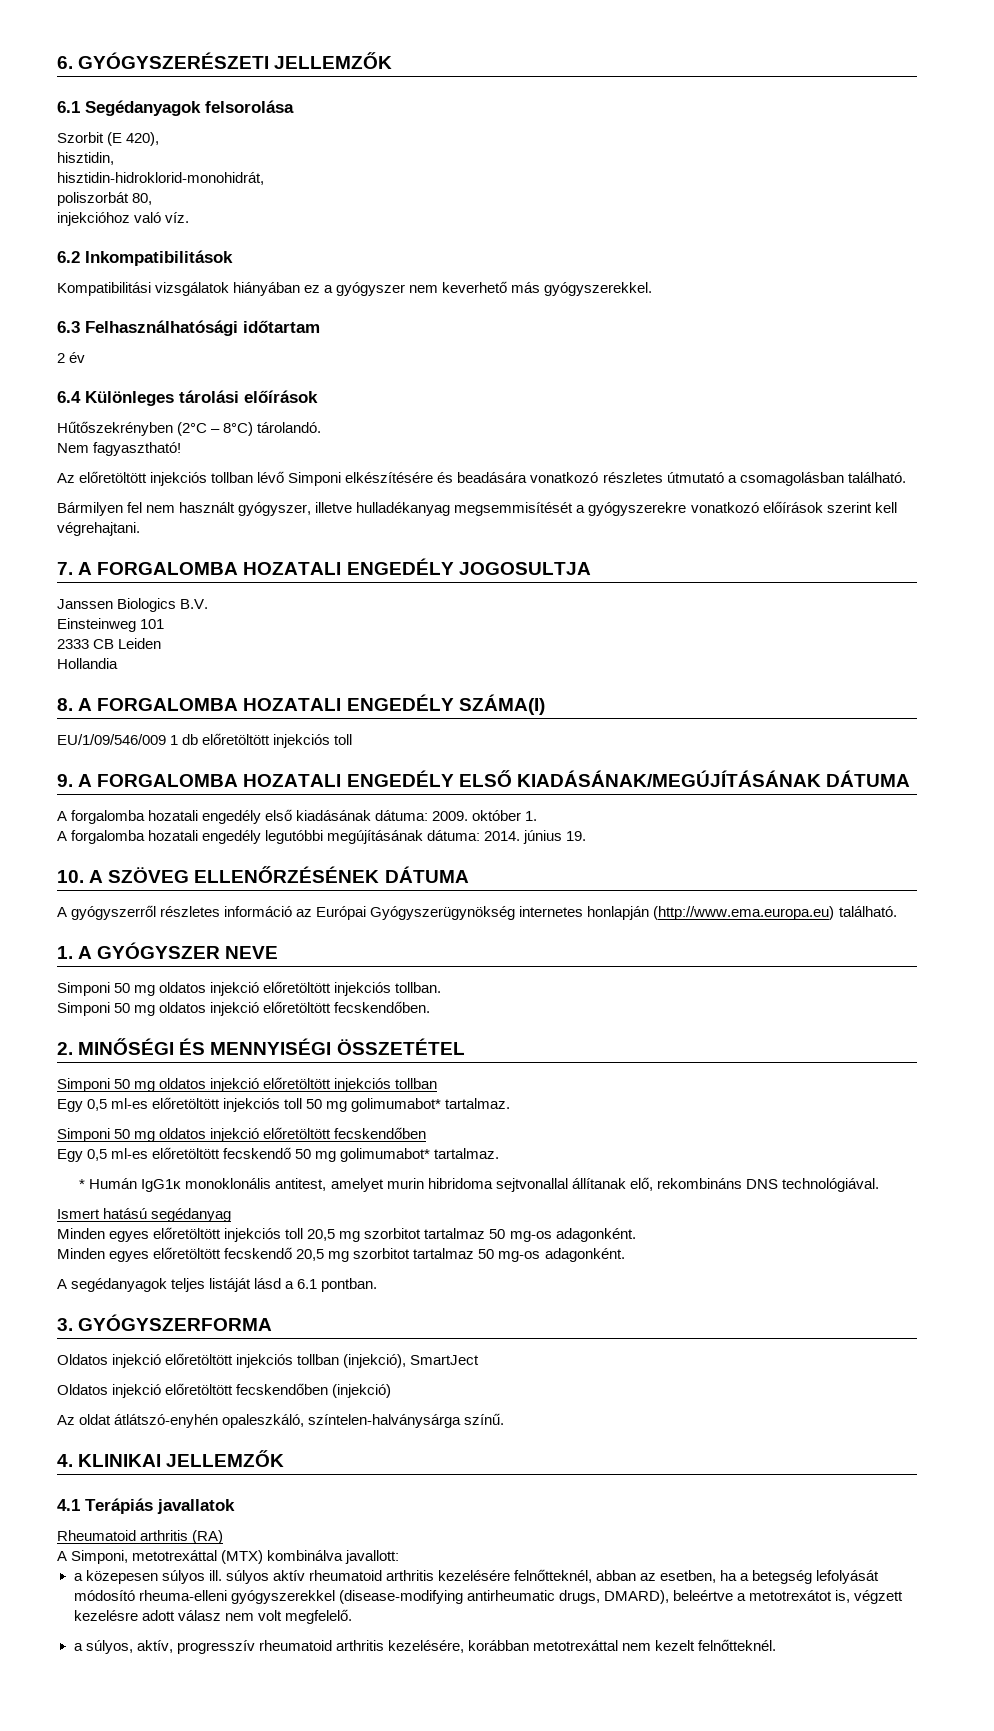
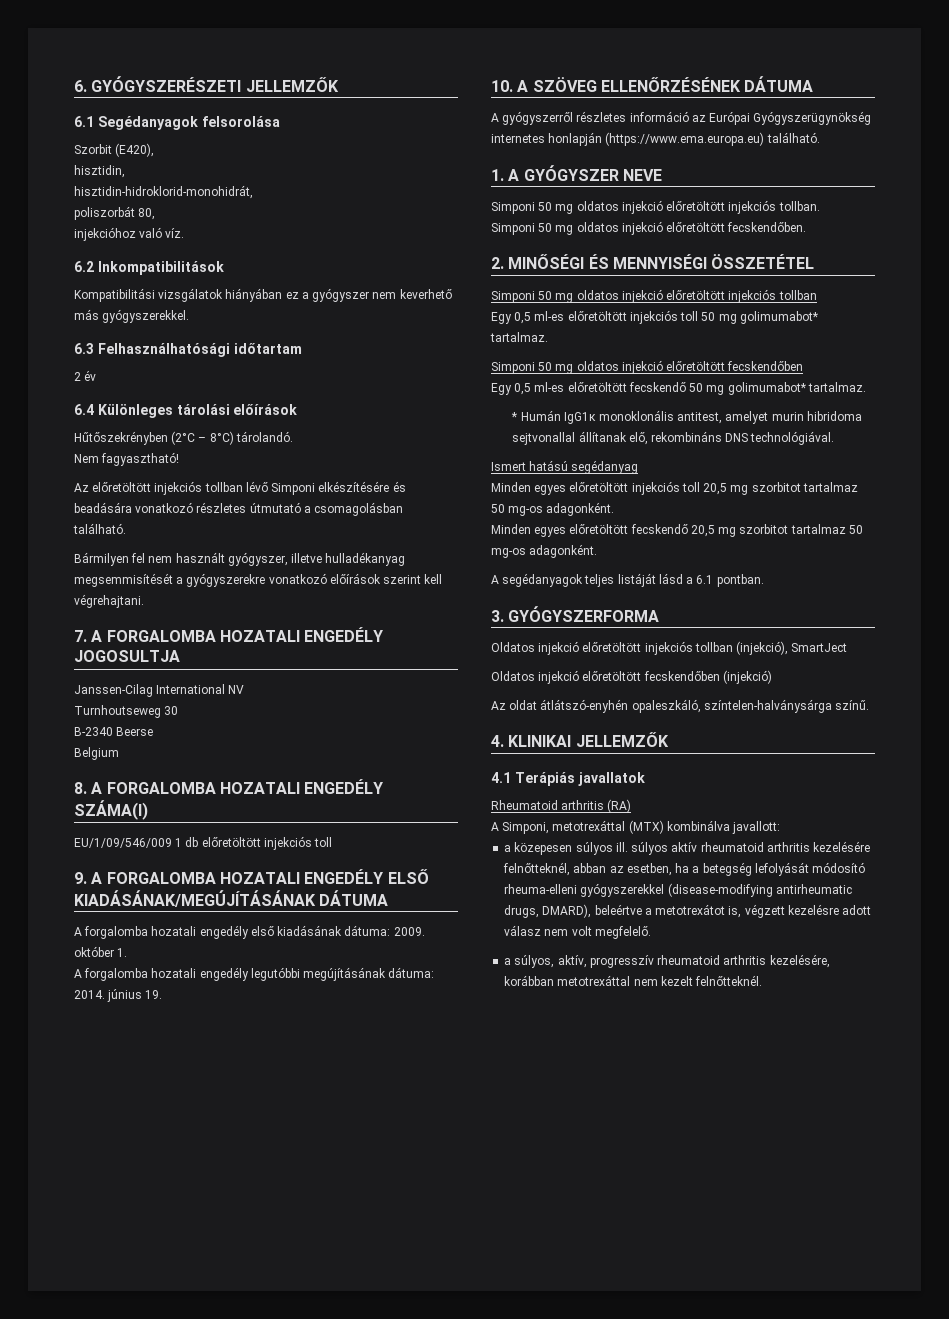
- Szorbit (E 420),
+ Szorbit (E420),
- Janssen Biologics B.V.
- Einsteinweg 101
- 2333 CB Leiden
- Hollandia
+ Janssen-Cilag International NV
+ Turnhoutseweg 30
+ B-2340 Beerse
+ Belgium
- A gyógyszerről részletes információ az Európai Gyógyszerügynökség internetes honlapján (http://www.ema.europa.eu) található.
+ A gyógyszerről részletes információ az Európai Gyógyszerügynökség internetes honlapján (https://www.ema.europa.eu) található.

